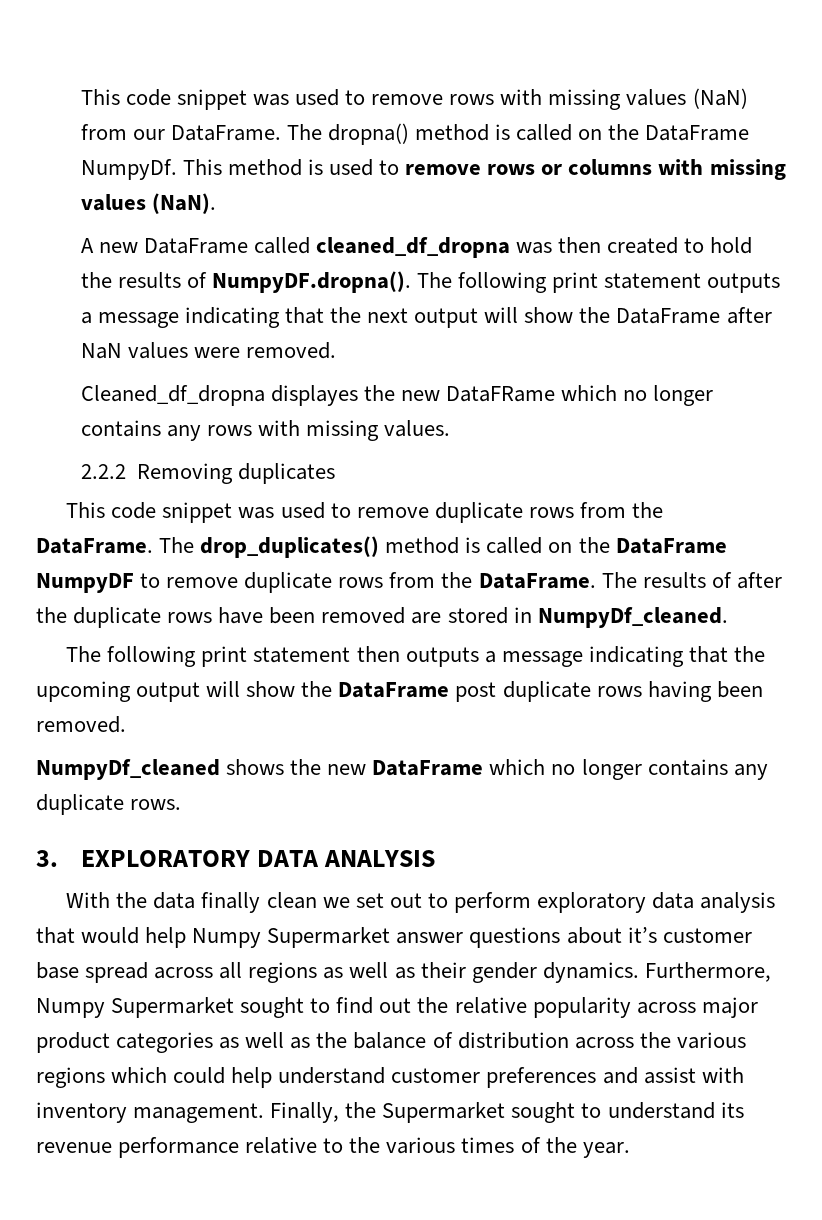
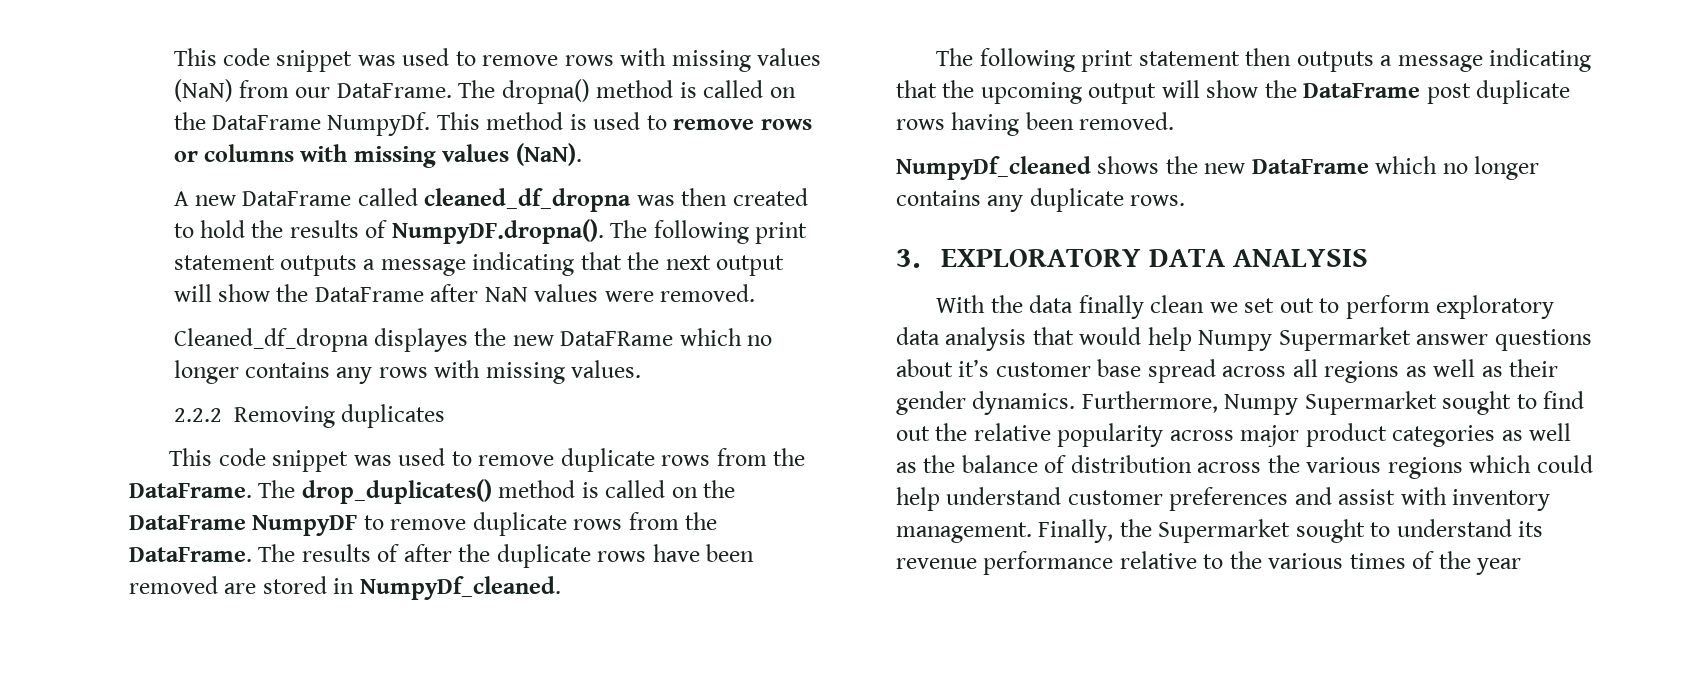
- Finally, the Supermarket sought to understand its revenue performance relative to the various times of the year.
+ Finally, the Supermarket sought to understand its revenue performance relative to the various times of the year

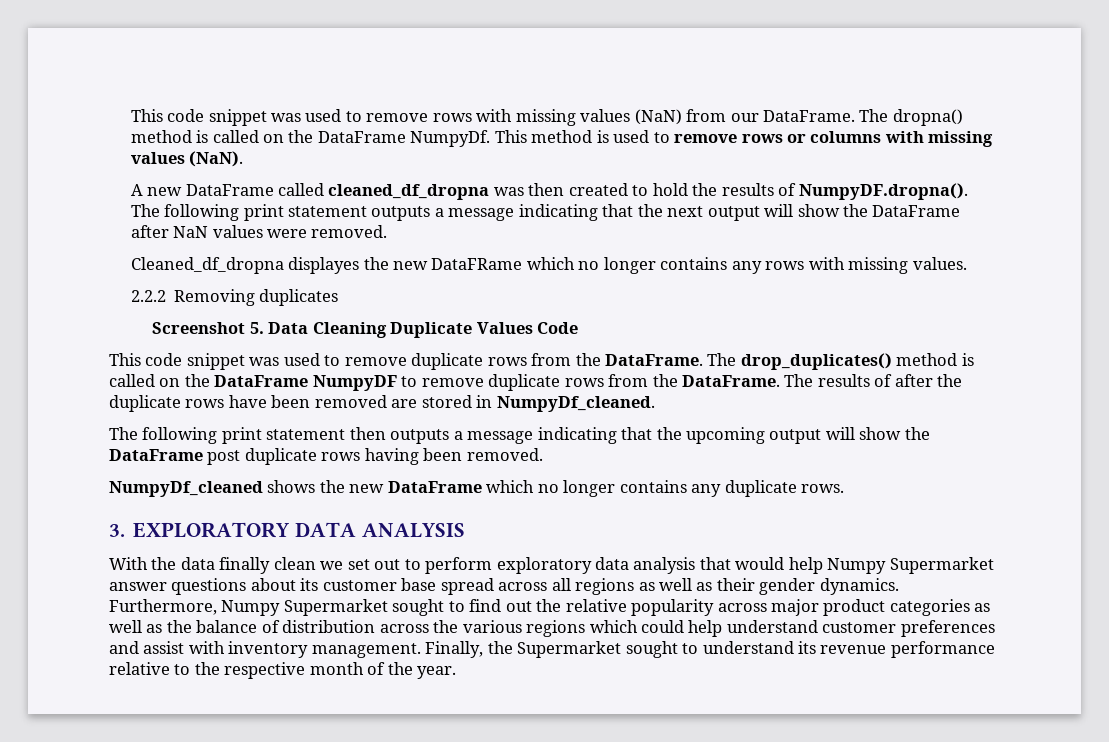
+ Screenshot 5. Data Cleaning Duplicate Values Code
- With the data finally clean we set out to perform exploratory data analysis that would help Numpy Supermarket answer questions about it’s customer base spread across all regions as well as their gender dynamics.
+ With the data finally clean we set out to perform exploratory data analysis that would help Numpy Supermarket answer questions about its customer base spread across all regions as well as their gender dynamics.
- Finally, the Supermarket sought to understand its revenue performance relative to the various times of the year
+ Finally, the Supermarket sought to understand its revenue performance relative to the respective month of the year.

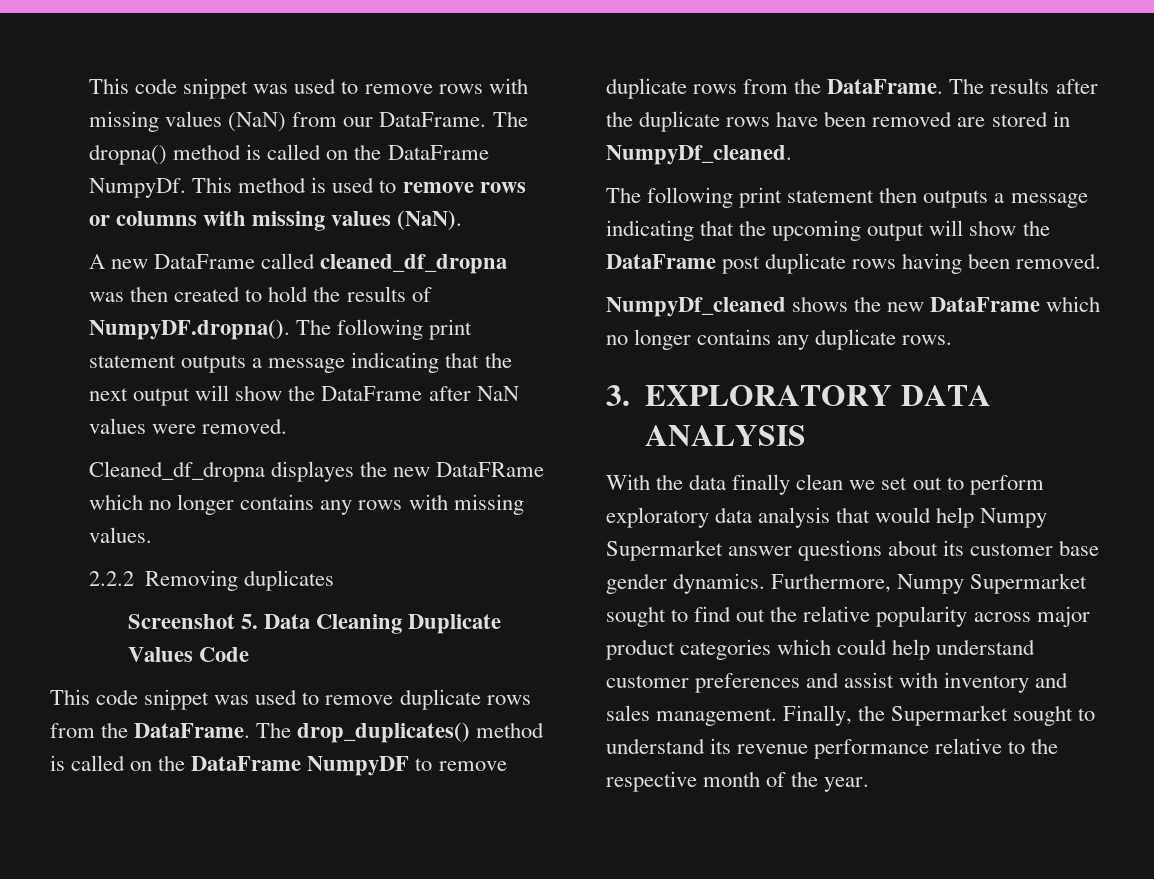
- The results of after the duplicate rows have been removed are stored in NumpyDf_cleaned.
+ The results after the duplicate rows have been removed are stored in NumpyDf_cleaned.
- With the data finally clean we set out to perform exploratory data analysis that would help Numpy Supermarket answer questions about its customer base spread across all regions as well as their gender dynamics.
+ With the data finally clean we set out to perform exploratory data analysis that would help Numpy Supermarket answer questions about its customer base gender dynamics.
- Furthermore, Numpy Supermarket sought to find out the relative popularity across major product categories as well as the balance of distribution across the various regions which could help understand customer preferences and assist with inventory management.
+ Furthermore, Numpy Supermarket sought to find out the relative popularity across major product categories which could help understand customer preferences and assist with inventory and sales management.

